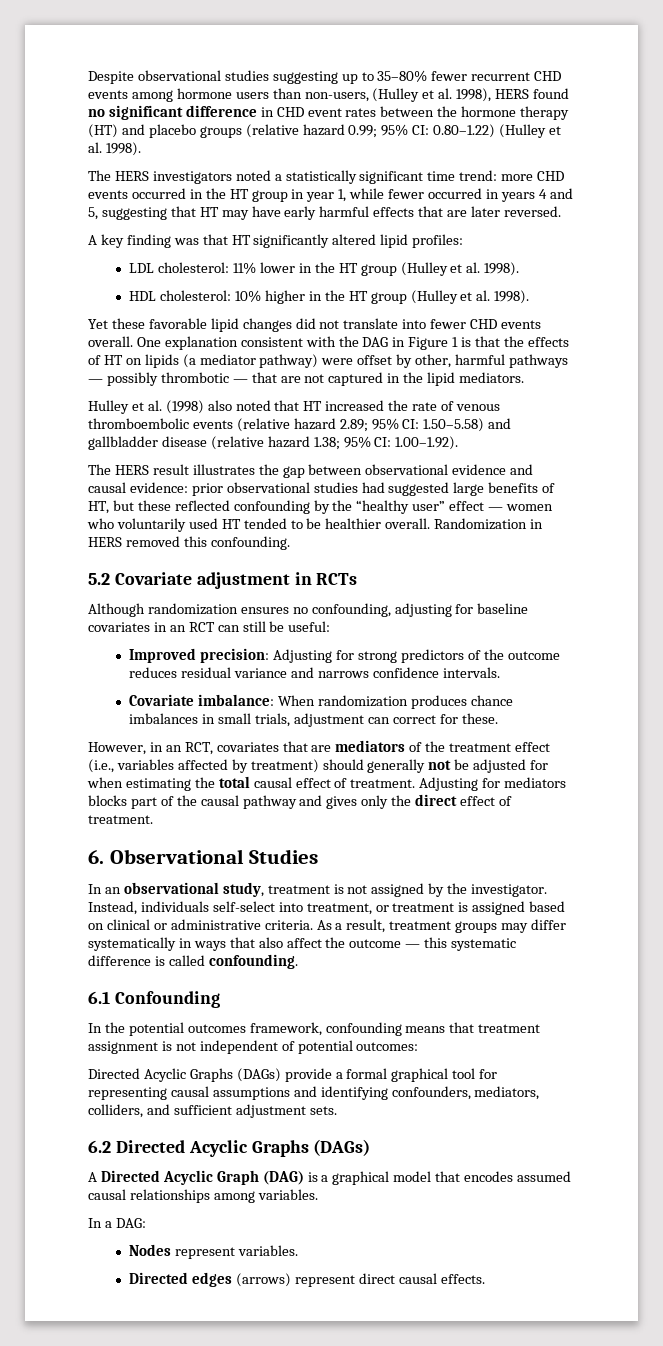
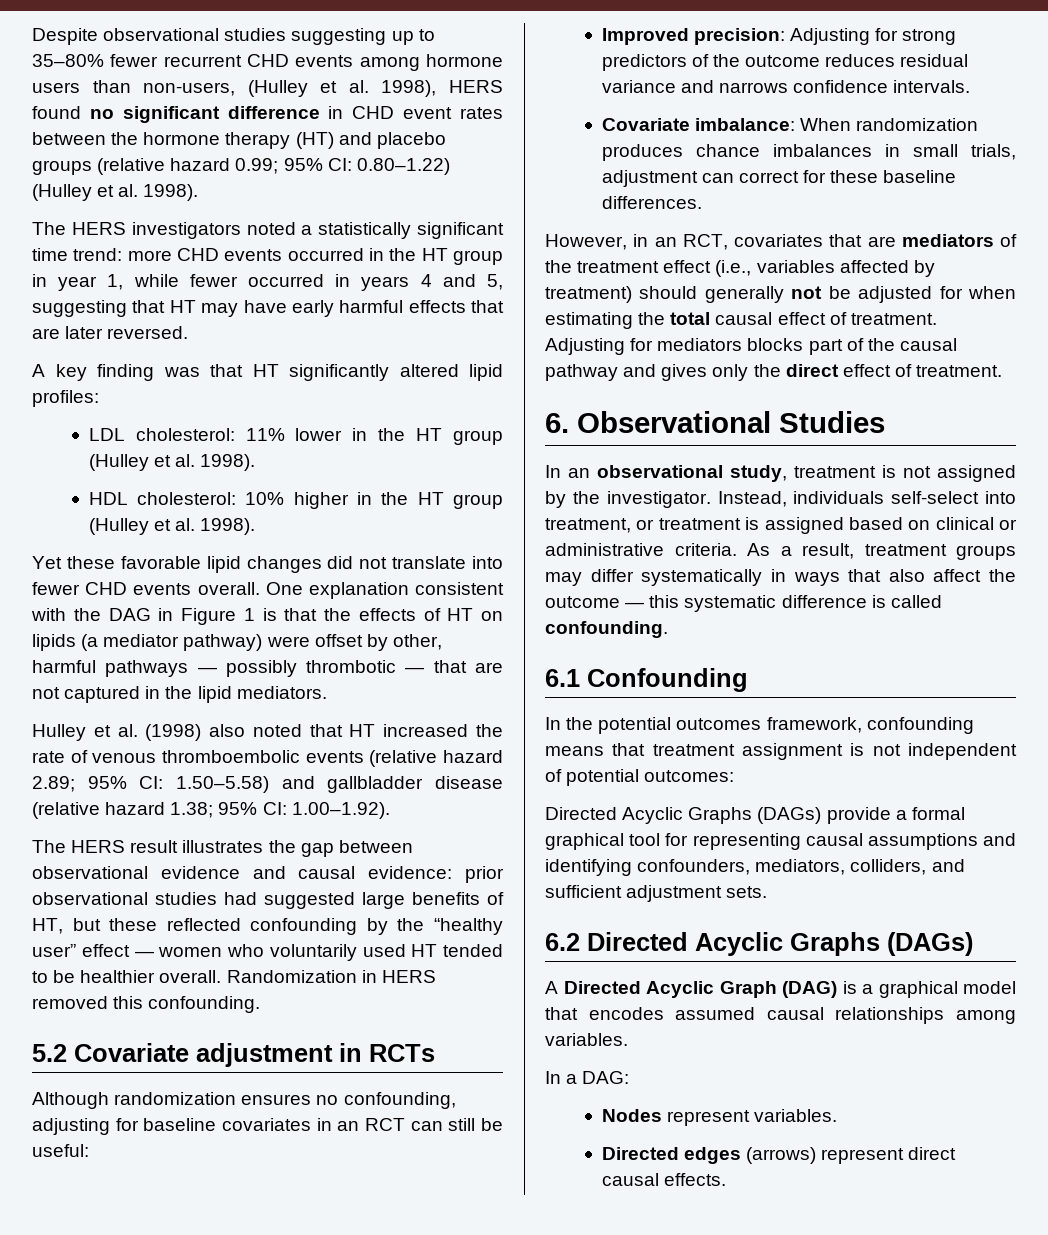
- Covariate imbalance: When randomization produces chance imbalances in small trials, adjustment can correct for these.
+ Covariate imbalance: When randomization produces chance imbalances in small trials, adjustment can correct for these baseline differences.

